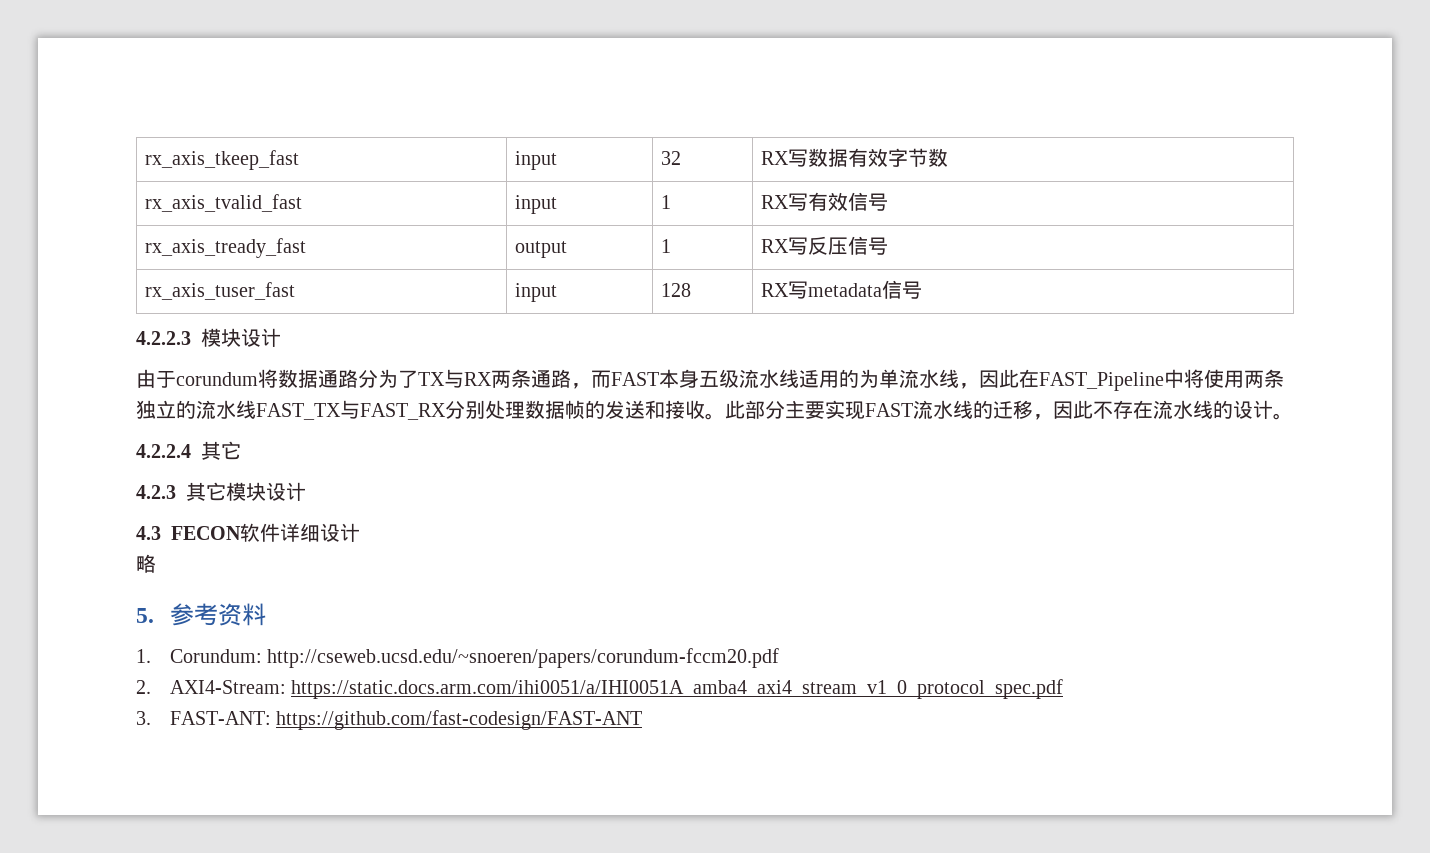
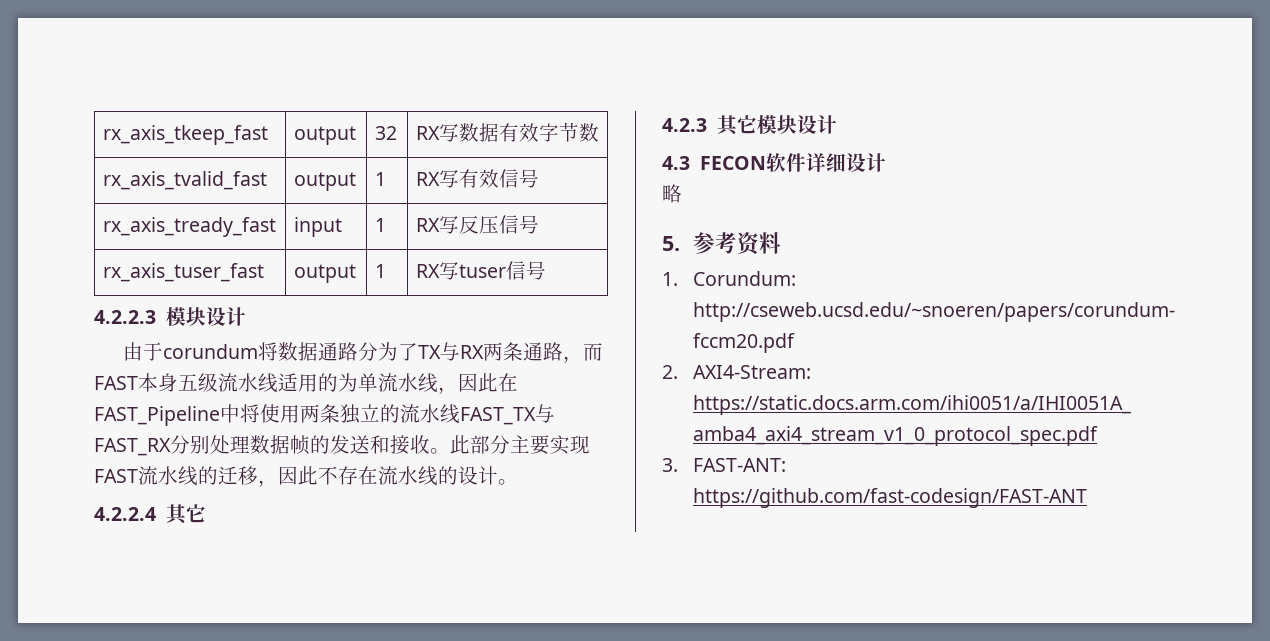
- rx_axis_tkeep_fast | input | 32 | RX写数据有效字节数
+ rx_axis_tkeep_fast | output | 32 | RX写数据有效字节数
- rx_axis_tvalid_fast | input | 1 | RX写有效信号
+ rx_axis_tvalid_fast | output | 1 | RX写有效信号
- rx_axis_tready_fast | output | 1 | RX写反压信号
+ rx_axis_tready_fast | input | 1 | RX写反压信号
- rx_axis_tuser_fast | input | 128 | RX写metadata信号
+ rx_axis_tuser_fast | output | 1 | RX写tuser信号

